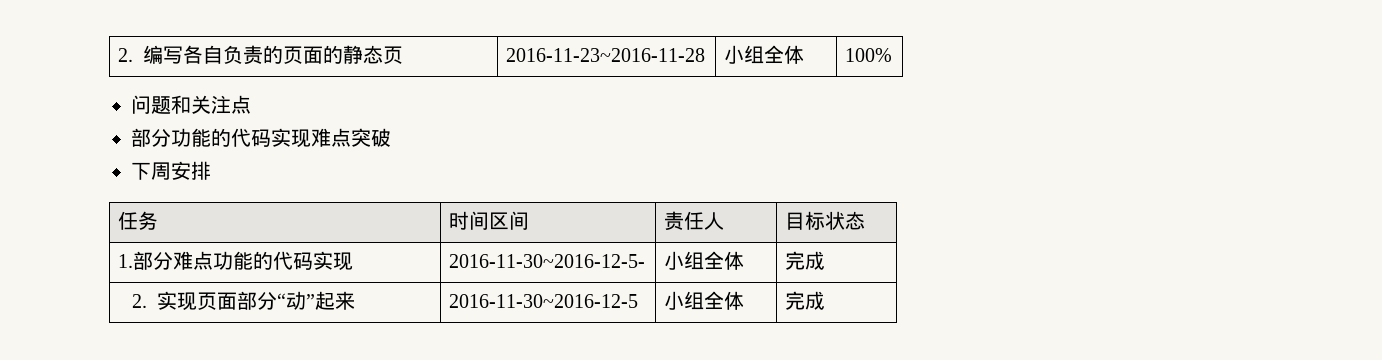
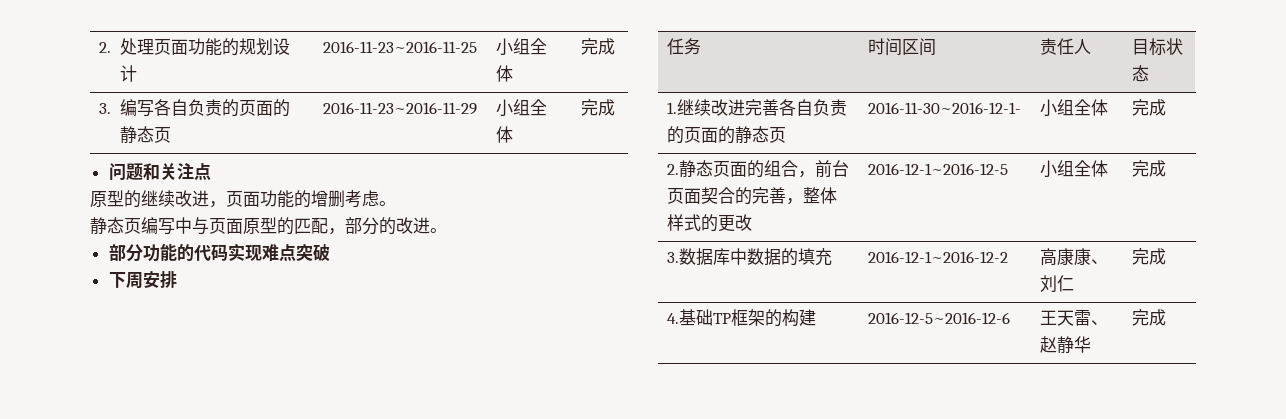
- 2.编写各自负责的页面的静态页 | 2016-11-23~2016-11-28 | 小组全体 | 100%
+ 2.处理页面功能的规划设计 | 2016-11-23~2016-11-25 | 小组全体 | 完成
+ 3.编写各自负责的页面的静态页 | 2016-11-23~2016-11-29 | 小组全体 | 完成
+ 原型的继续改进，页面功能的增删考虑。
+ 静态页编写中与页面原型的匹配，部分的改进。
- 1.部分难点功能的代码实现 | 2016-11-30~2016-12-5- | 小组全体 | 完成
- 2.实现页面部分“动”起来 | 2016-11-30~2016-12-5 | 小组全体 | 完成
+ 1.继续改进完善各自负责的页面的静态页 | 2016-11-30~2016-12-1- | 小组全体 | 完成
+ 2.静态页面的组合，前台页面契合的完善，整体样式的更改 | 2016-12-1~2016-12-5 | 小组全体 | 完成
+ 3.数据库中数据的填充 | 2016-12-1~2016-12-2 | 高康康、刘仁 | 完成
+ 4.基础TP框架的构建 | 2016-12-5~2016-12-6 | 王天雷、赵静华 | 完成

